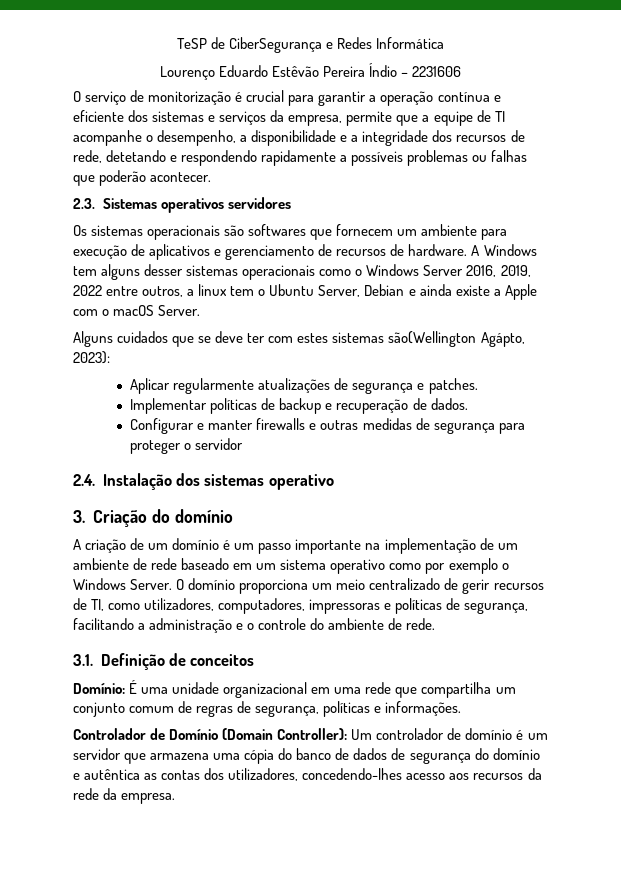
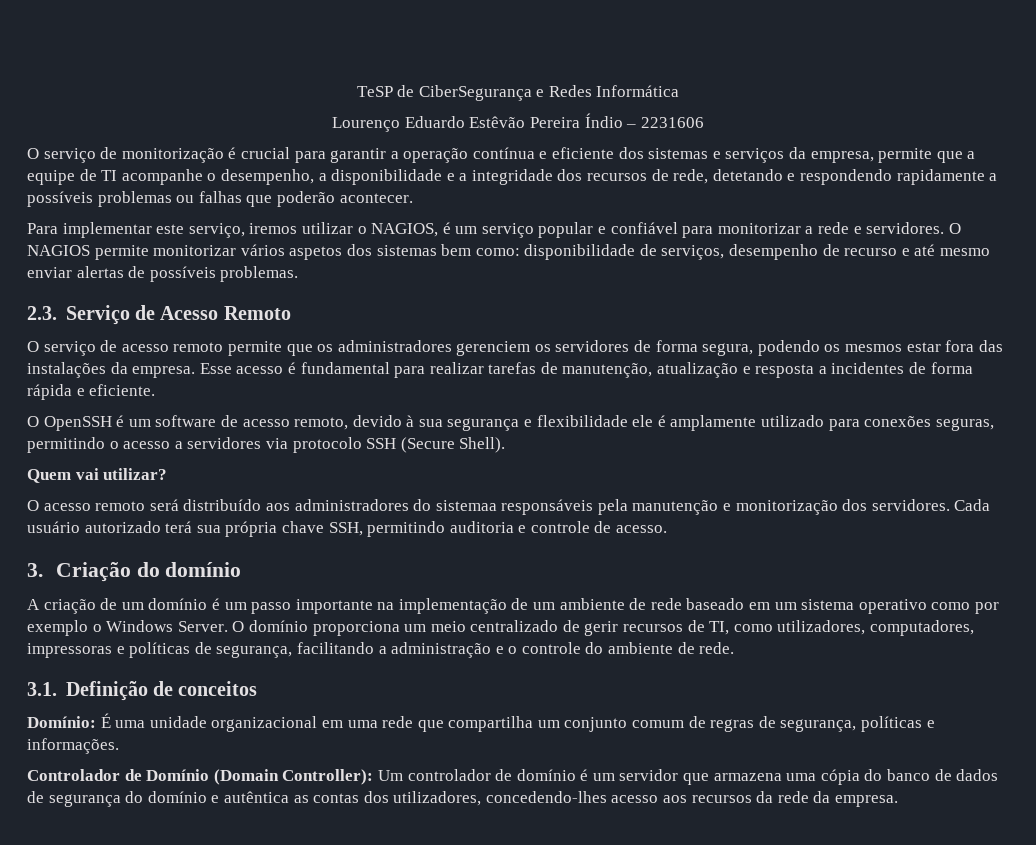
- 2.3. Sistemas operativos servidores
- Os sistemas operacionais são softwares que fornecem um ambiente para execução de aplicativos e gerenciamento de recursos de hardware. A Windows tem alguns desser sistemas operacionais como o Windows Server 2016, 2019, 2022 entre outros, a linux tem o Ubuntu Server, Debian e ainda existe a Apple com o macOS Server.
- Alguns cuidados que se deve ter com estes sistemas são(Wellington Agápto, 2023):
- Aplicar regularmente atualizações de segurança e patches.
- Implementar políticas de backup e recuperação de dados.
- Configurar e manter firewalls e outras medidas de segurança para proteger o servidor
- 2.4. Instalação dos sistemas operativo
+ Para implementar este serviço, iremos utilizar o NAGIOS, é um serviço popular e confiável para monitorizar a rede e servidores. O NAGIOS permite monitorizar vários aspetos dos sistemas bem como: disponibilidade de serviços, desempenho de recurso e até mesmo enviar alertas de possíveis problemas.
+ 2.3. Serviço de Acesso Remoto
+ O serviço de acesso remoto permite que os administradores gerenciem os servidores de forma segura, podendo os mesmos estar fora das instalações da empresa. Esse acesso é fundamental para realizar tarefas de manutenção, atualização e resposta a incidentes de forma rápida e eficiente.
+ O OpenSSH é um software de acesso remoto, devido à sua segurança e flexibilidade ele é amplamente utilizado para conexões seguras, permitindo o acesso a servidores via protocolo SSH (Secure Shell).
+ Quem vai utilizar?
+ O acesso remoto será distribuído aos administradores do sistemaa responsáveis pela manutenção e monitorização dos servidores. Cada usuário autorizado terá sua própria chave SSH, permitindo auditoria e controle de acesso.

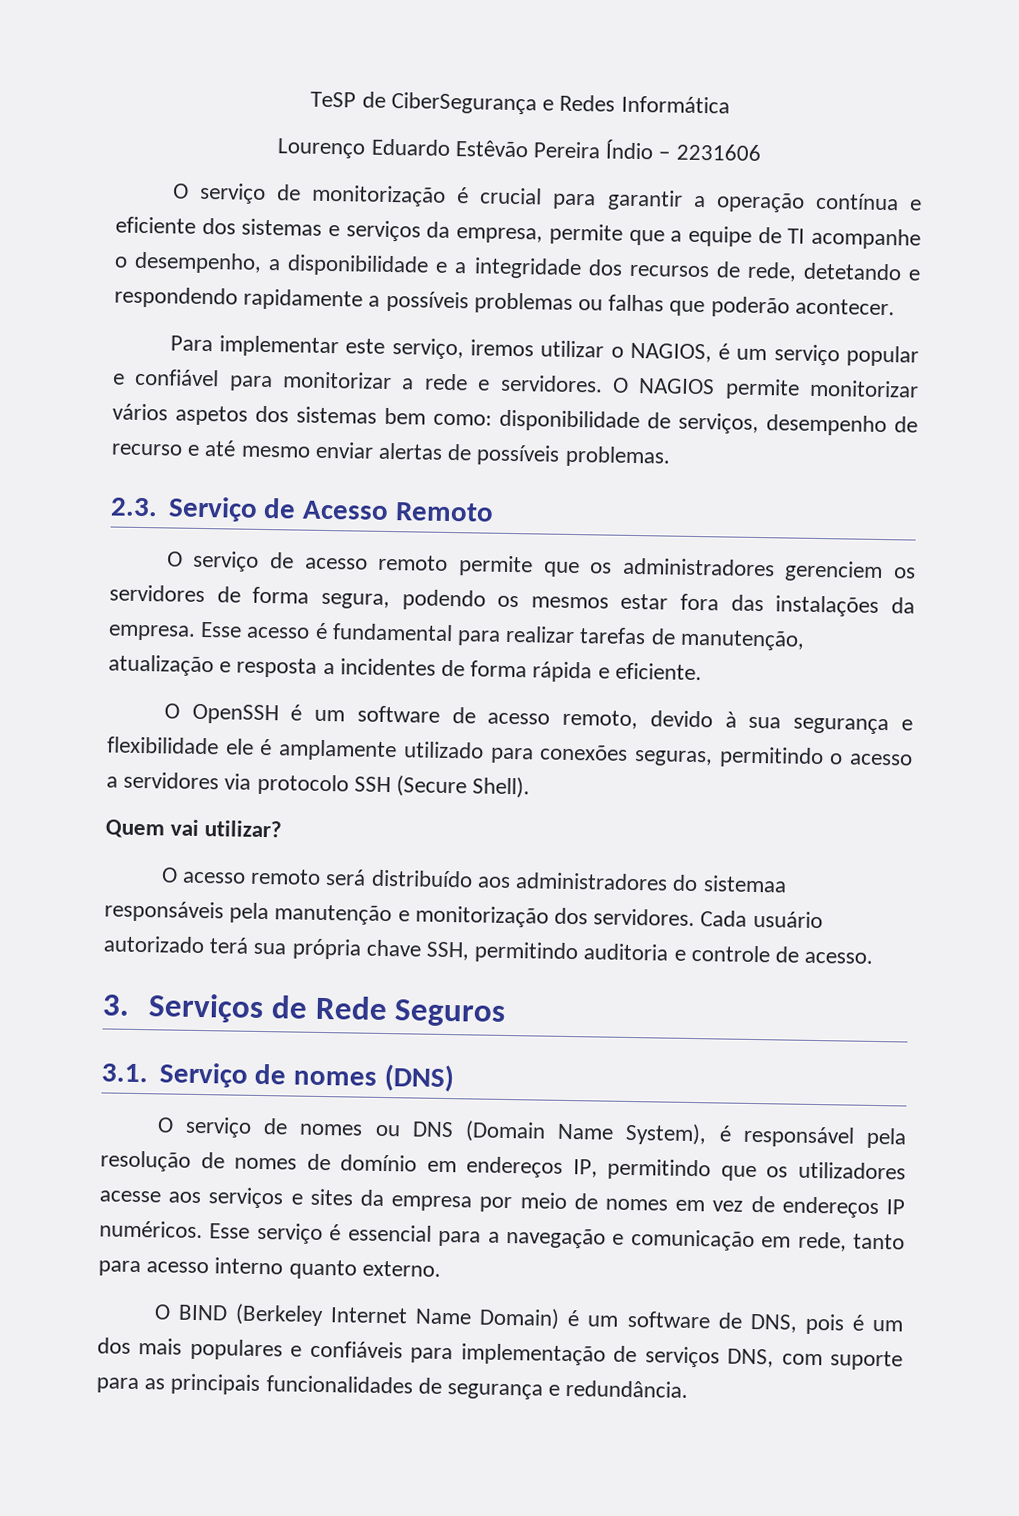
- 3. Criação do domínio
- A criação de um domínio é um passo importante na implementação de um ambiente de rede baseado em um sistema operativo como por exemplo o Windows Server. O domínio proporciona um meio centralizado de gerir recursos de TI, como utilizadores, computadores, impressoras e políticas de segurança, facilitando a administração e o controle do ambiente de rede.
- 3.1. Definição de conceitos
- Domínio: É uma unidade organizacional em uma rede que compartilha um conjunto comum de regras de segurança, políticas e informações.
- Controlador de Domínio (Domain Controller): Um controlador de domínio é um servidor que armazena uma cópia do banco de dados de segurança do domínio e autêntica as contas dos utilizadores, concedendo-lhes acesso aos recursos da rede da empresa.
+ 3. Serviços de Rede Seguros
+ 3.1. Serviço de nomes (DNS)
+ O serviço de nomes ou DNS (Domain Name System), é responsável pela resolução de nomes de domínio em endereços IP, permitindo que os utilizadores acesse aos serviços e sites da empresa por meio de nomes em vez de endereços IP numéricos. Esse serviço é essencial para a navegação e comunicação em rede, tanto para acesso interno quanto externo.
+ O BIND (Berkeley Internet Name Domain) é um software de DNS, pois é um dos mais populares e confiáveis para implementação de serviços DNS, com suporte para as principais funcionalidades de segurança e redundância.

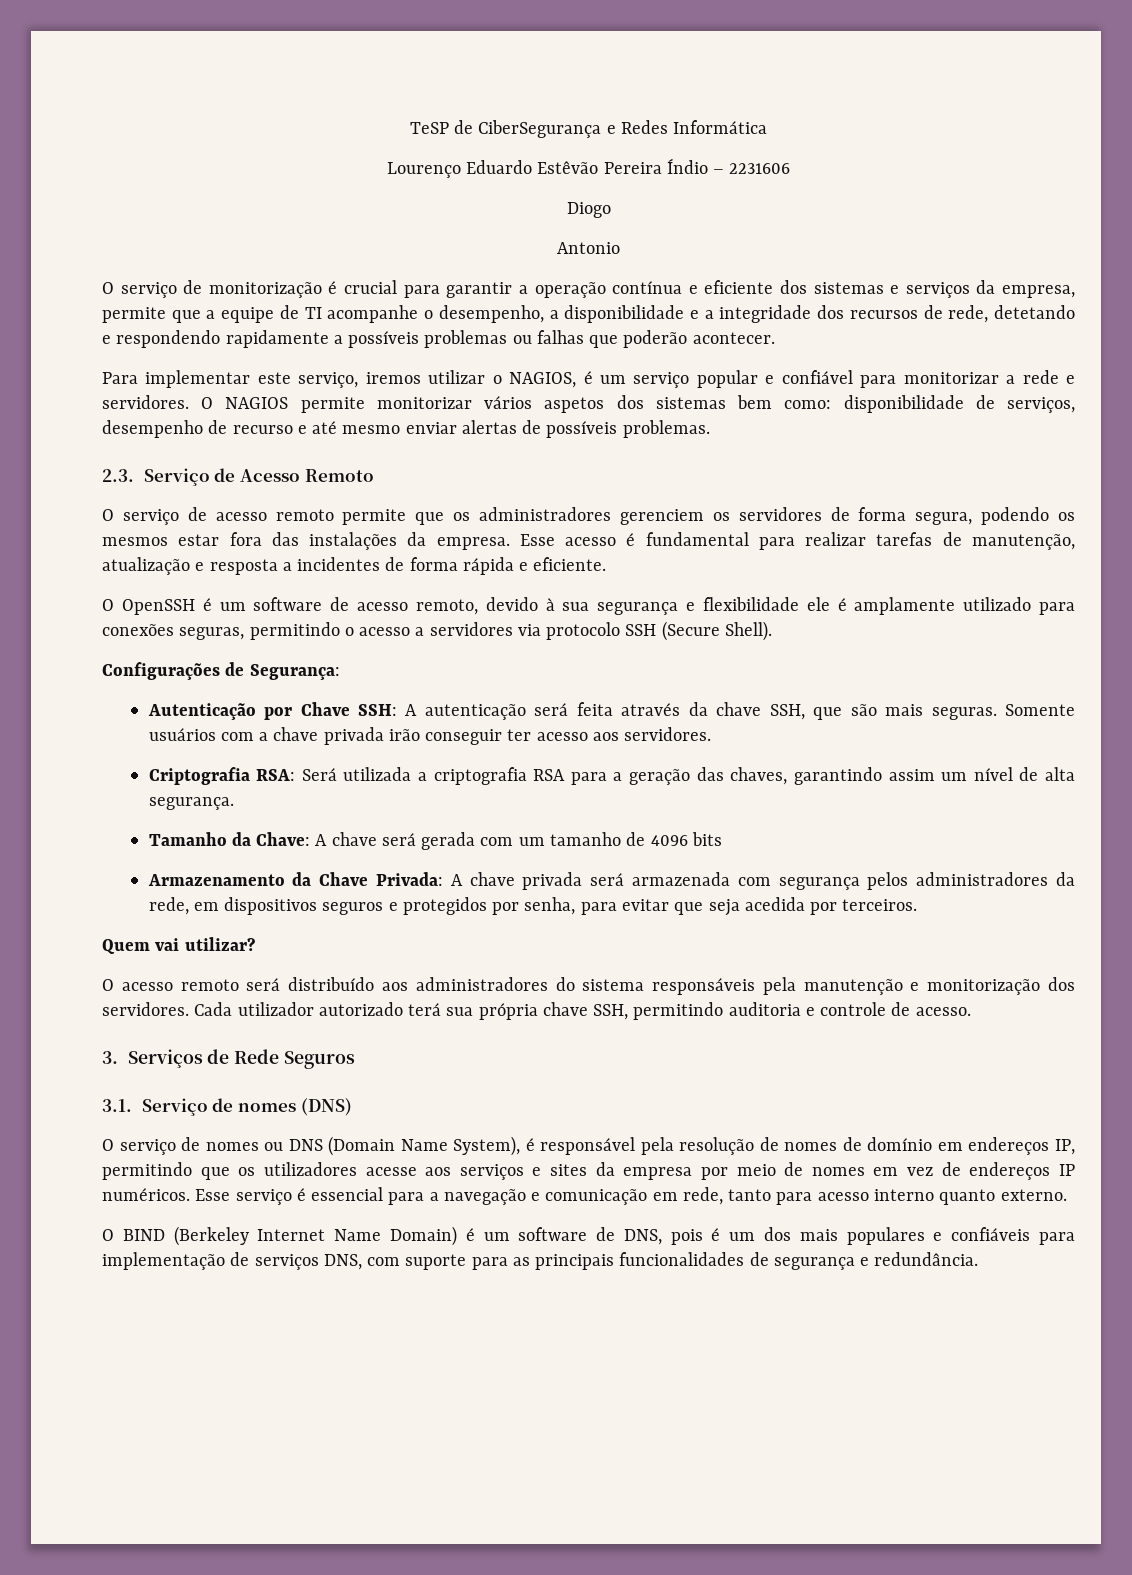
+ Diogo
+ Antonio
+ Configurações de Segurança:
+ Autenticação por Chave SSH: A autenticação será feita através da chave SSH, que são mais seguras. Somente usuários com a chave privada irão conseguir ter acesso aos servidores.
+ Criptografia RSA: Será utilizada a criptografia RSA para a geração das chaves, garantindo assim um nível de alta segurança.
+ Tamanho da Chave: A chave será gerada com um tamanho de 4096 bits
+ Armazenamento da Chave Privada: A chave privada será armazenada com segurança pelos administradores da rede, em dispositivos seguros e protegidos por senha, para evitar que seja acedida por terceiros.
- O acesso remoto será distribuído aos administradores do sistemaa responsáveis pela manutenção e monitorização dos servidores.
+ O acesso remoto será distribuído aos administradores do sistema responsáveis pela manutenção e monitorização dos servidores.
- Cada usuário autorizado terá sua própria chave SSH, permitindo auditoria e controle de acesso.
+ Cada utilizador autorizado terá sua própria chave SSH, permitindo auditoria e controle de acesso.

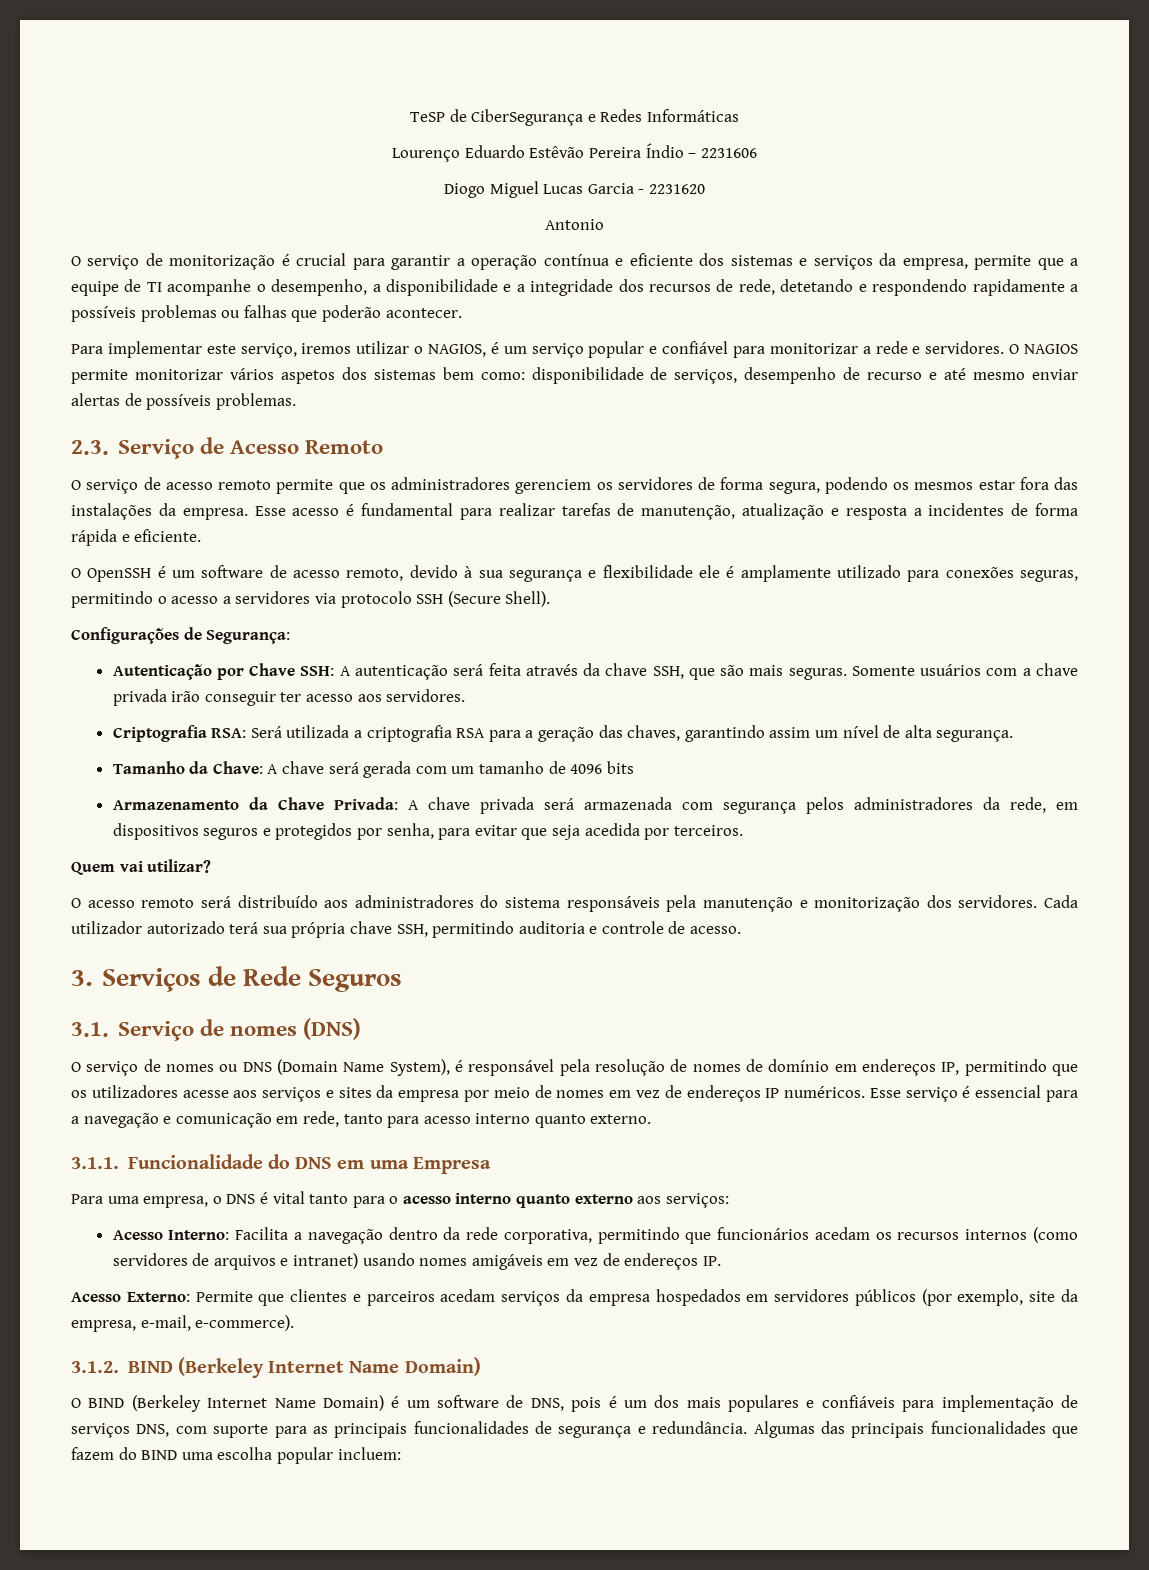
- TeSP de CiberSegurança e Redes Informática
+ TeSP de CiberSegurança e Redes Informáticas
- Diogo
+ Diogo Miguel Lucas Garcia - 2231620
+ 3.1.1. Funcionalidade do DNS em uma Empresa
+ Para uma empresa, o DNS é vital tanto para o acesso interno quanto externo aos serviços:
+ Acesso Interno: Facilita a navegação dentro da rede corporativa, permitindo que funcionários acedam os recursos internos (como servidores de arquivos e intranet) usando nomes amigáveis em vez de endereços IP.
+ Acesso Externo: Permite que clientes e parceiros acedam serviços da empresa hospedados em servidores públicos (por exemplo, site da empresa, e-mail, e-commerce).
+ 3.1.2. BIND (Berkeley Internet Name Domain)
+ Algumas das principais funcionalidades que fazem do BIND uma escolha popular incluem:

